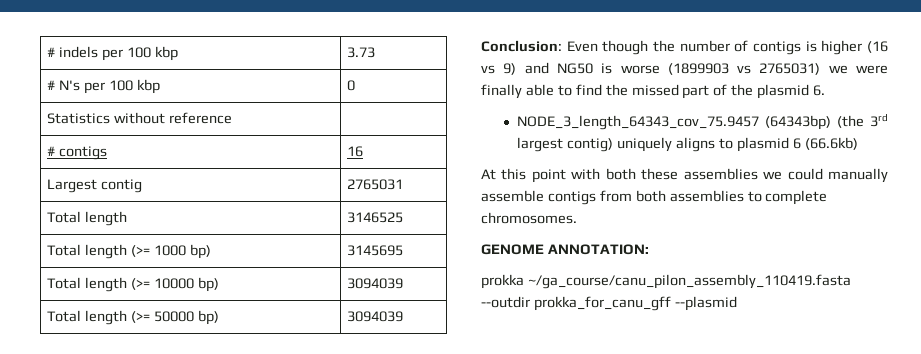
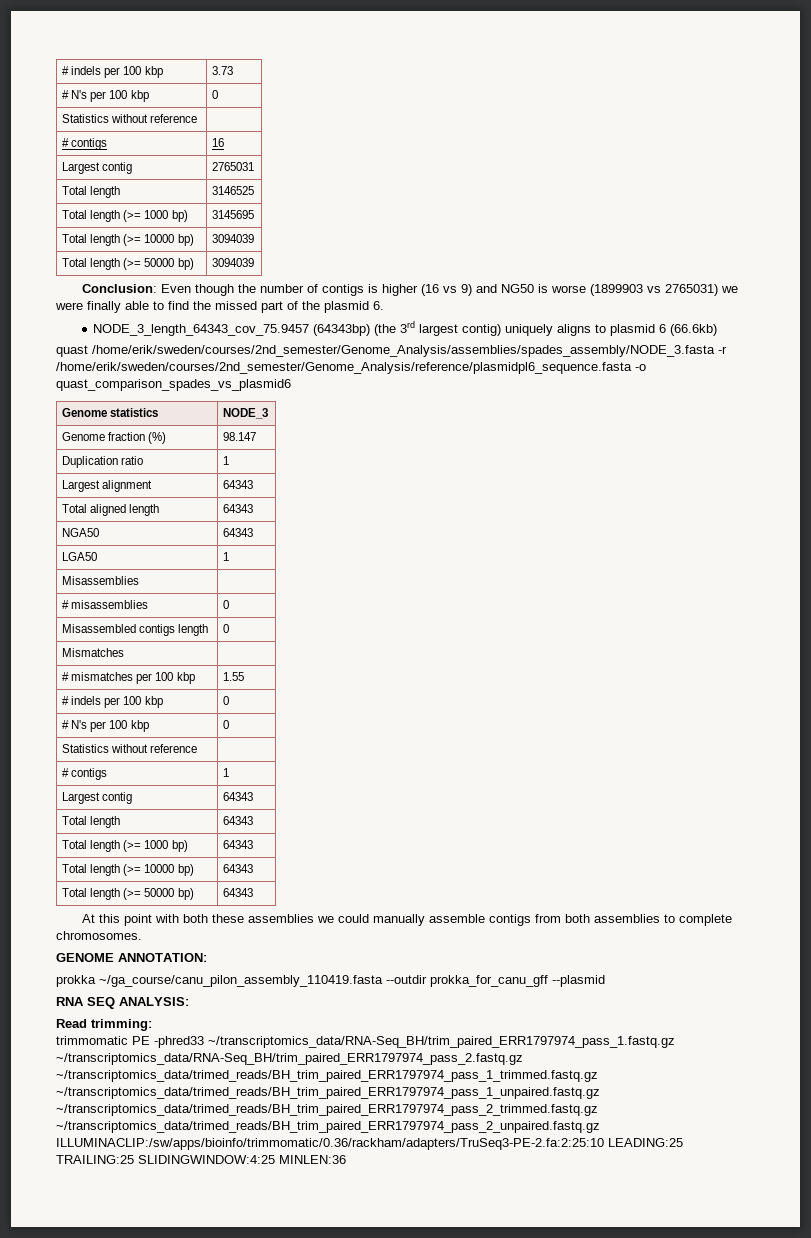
+ quast /home/erik/sweden/courses/2nd_semester/Genome_Analysis/assemblies/spades_assembly/NODE_3.fasta -r /home/erik/sweden/courses/2nd_semester/Genome_Analysis/reference/plasmidpl6_sequence.fasta -o quast_comparison_spades_vs_plasmid6
+ Genome statistics | NODE_3
+ Genome fraction (%) | 98.147
+ Duplication ratio | 1
+ Largest alignment | 64343
+ Total aligned length | 64343
+ NGA50 | 64343
+ LGA50 | 1
+ Misassemblies |
+ # misassemblies | 0
+ Misassembled contigs length | 0
+ Mismatches |
+ # mismatches per 100 kbp | 1.55
+ # indels per 100 kbp | 0
+ # N's per 100 kbp | 0
+ Statistics without reference |
+ # contigs | 1
+ Largest contig | 64343
+ Total length | 64343
+ Total length (>= 1000 bp) | 64343
+ Total length (>= 10000 bp) | 64343
+ Total length (>= 50000 bp) | 64343
+ RNA SEQ ANALYSIS:
+ Read trimming:
+ trimmomatic PE -phred33 ~/transcriptomics_data/RNA-Seq_BH/trim_paired_ERR1797974_pass_1.fastq.gz ~/transcriptomics_data/RNA-Seq_BH/trim_paired_ERR1797974_pass_2.fastq.gz ~/transcriptomics_data/trimed_reads/BH_trim_paired_ERR1797974_pass_1_trimmed.fastq.gz ~/transcriptomics_data/trimed_reads/BH_trim_paired_ERR1797974_pass_1_unpaired.fastq.gz ~/transcriptomics_data/trimed_reads/BH_trim_paired_ERR1797974_pass_2_trimmed.fastq.gz ~/transcriptomics_data/trimed_reads/BH_trim_paired_ERR1797974_pass_2_unpaired.fastq.gz ILLUMINACLIP:/sw/apps/bioinfo/trimmomatic/0.36/rackham/adapters/TruSeq3-PE-2.fa:2:25:10 LEADING:25 TRAILING:25 SLIDINGWINDOW:4:25 MINLEN:36

